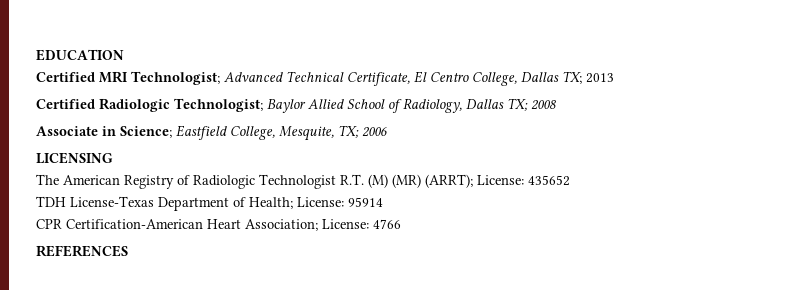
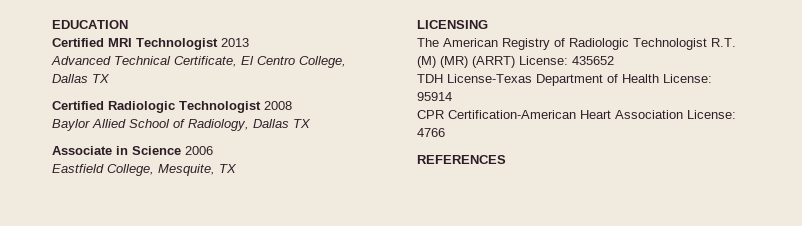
- Certified MRI Technologist; Advanced Technical Certificate, El Centro College, Dallas TX; 2013
+ Certified MRI Technologist 2013
+ Advanced Technical Certificate, El Centro College, Dallas TX
- Certified Radiologic Technologist; Baylor Allied School of Radiology, Dallas TX; 2008
+ Certified Radiologic Technologist 2008
+ Baylor Allied School of Radiology, Dallas TX
- Associate in Science; Eastfield College, Mesquite, TX; 2006
+ Associate in Science 2006
+ Eastfield College, Mesquite, TX
- The American Registry of Radiologic Technologist R.T. (M) (MR) (ARRT); License: 435652
+ The American Registry of Radiologic Technologist R.T. (M) (MR) (ARRT) License: 435652
- TDH License-Texas Department of Health; License: 95914
+ TDH License-Texas Department of Health License: 95914
- CPR Certification-American Heart Association; License: 4766
+ CPR Certification-American Heart Association License: 4766

